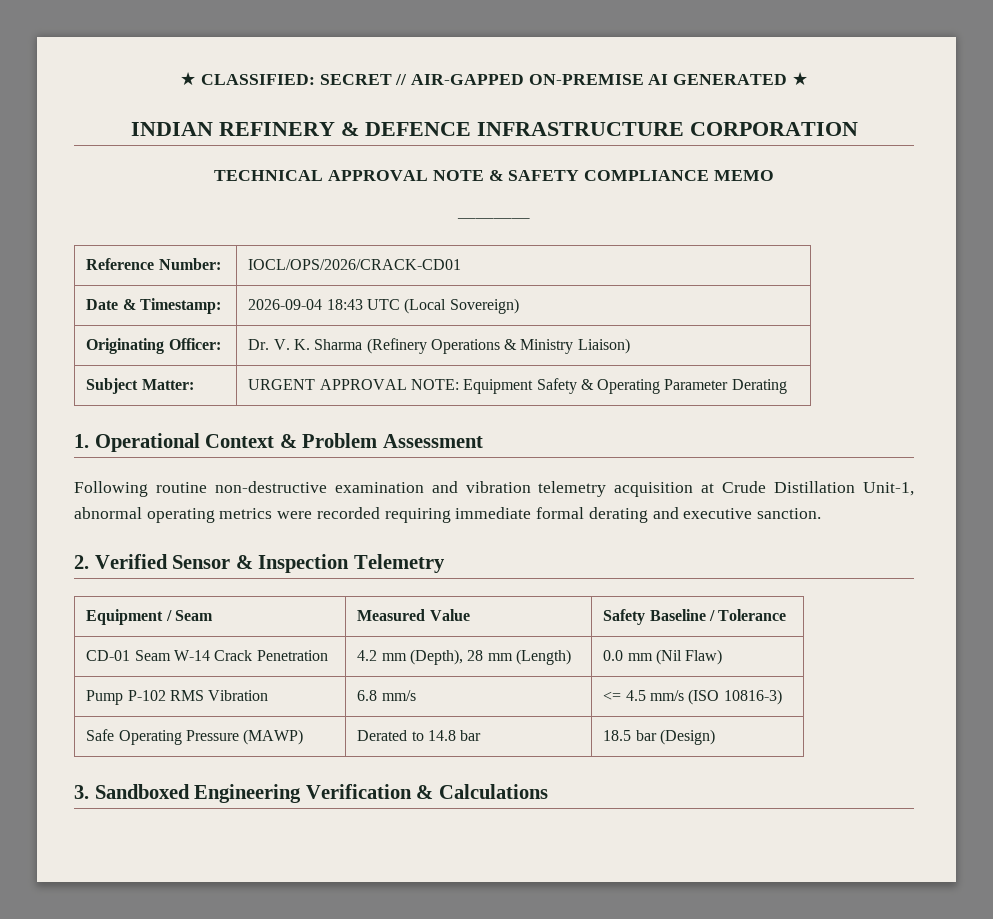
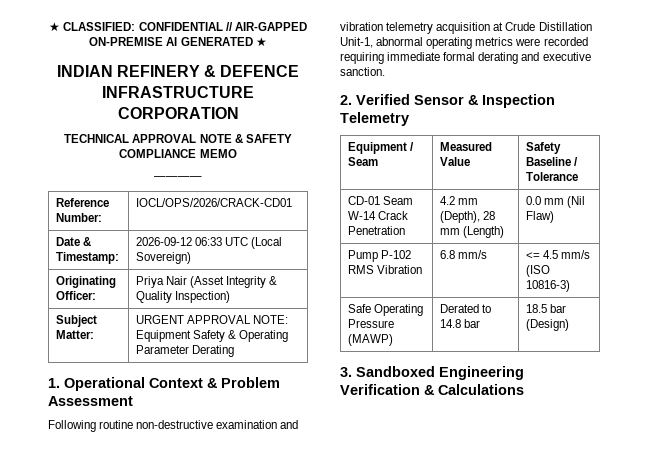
- ★ CLASSIFIED: SECRET // AIR-GAPPED ON-PREMISE AI GENERATED ★
+ ★ CLASSIFIED: CONFIDENTIAL // AIR-GAPPED ON-PREMISE AI GENERATED ★
- Date & Timestamp: | 2026-09-04 18:43 UTC (Local Sovereign)
+ Date & Timestamp: | 2026-09-12 06:33 UTC (Local Sovereign)
- Originating Officer: | Dr. V. K. Sharma (Refinery Operations & Ministry Liaison)
+ Originating Officer: | Priya Nair (Asset Integrity & Quality Inspection)

